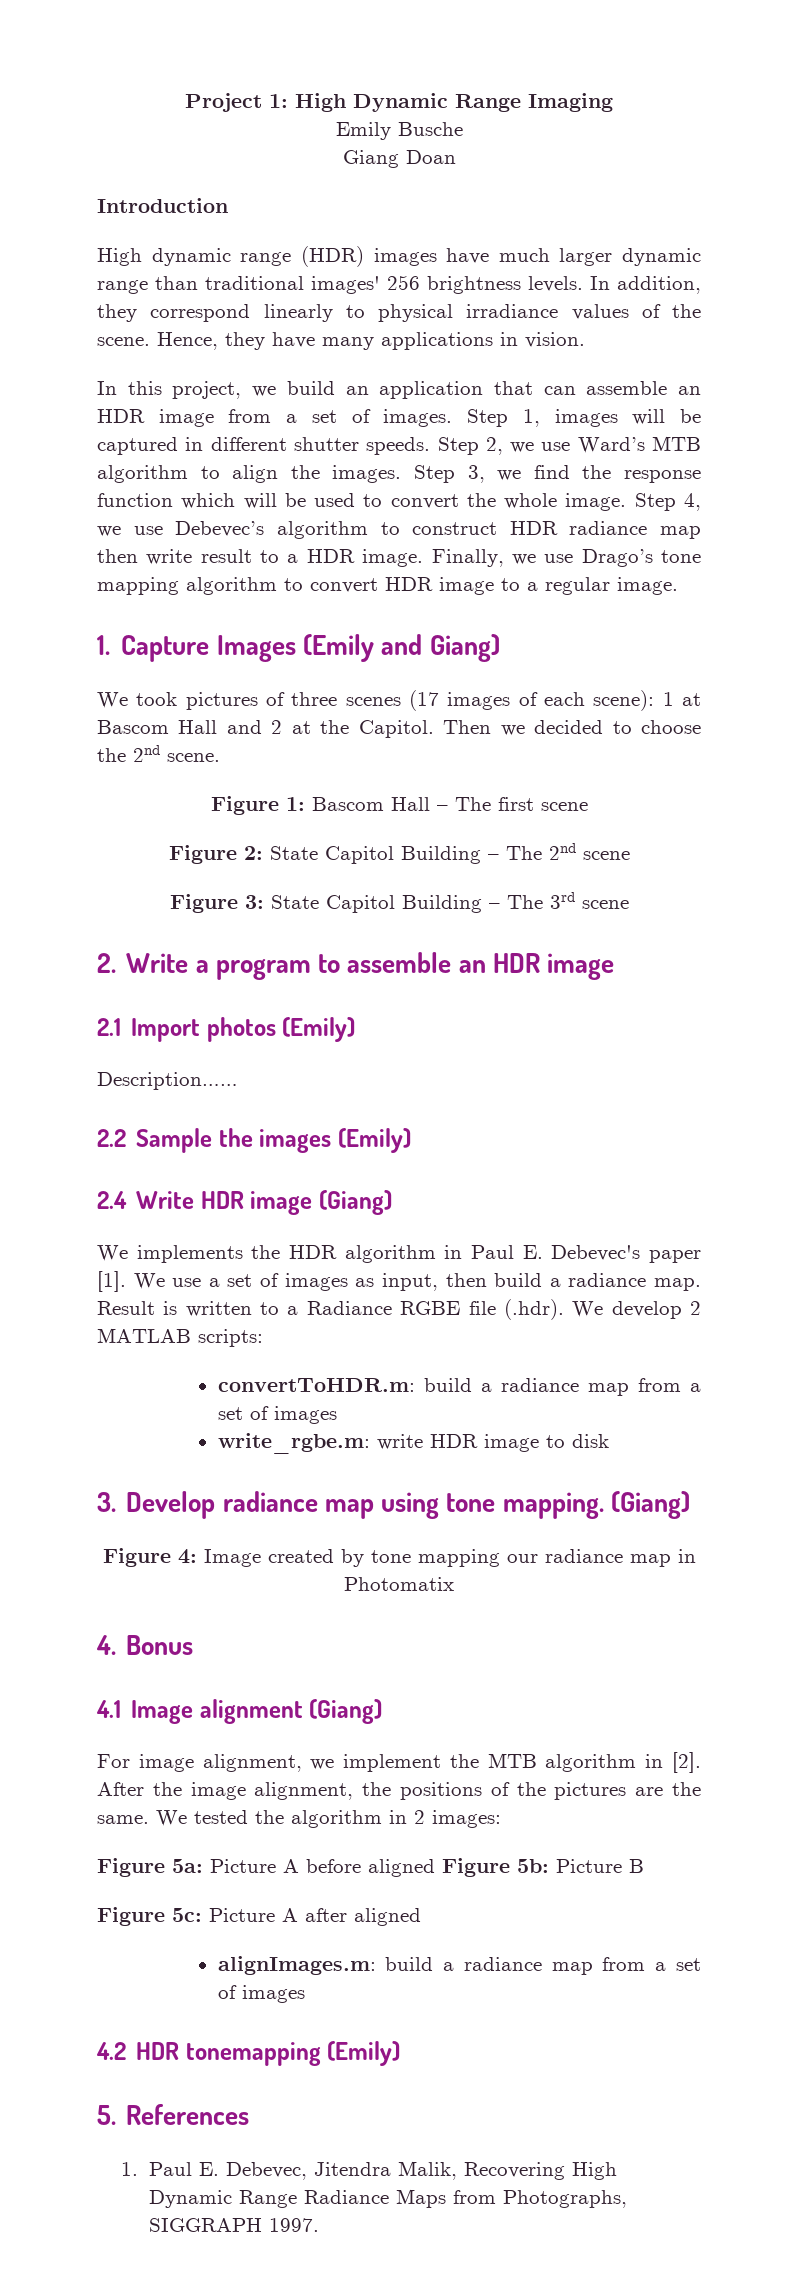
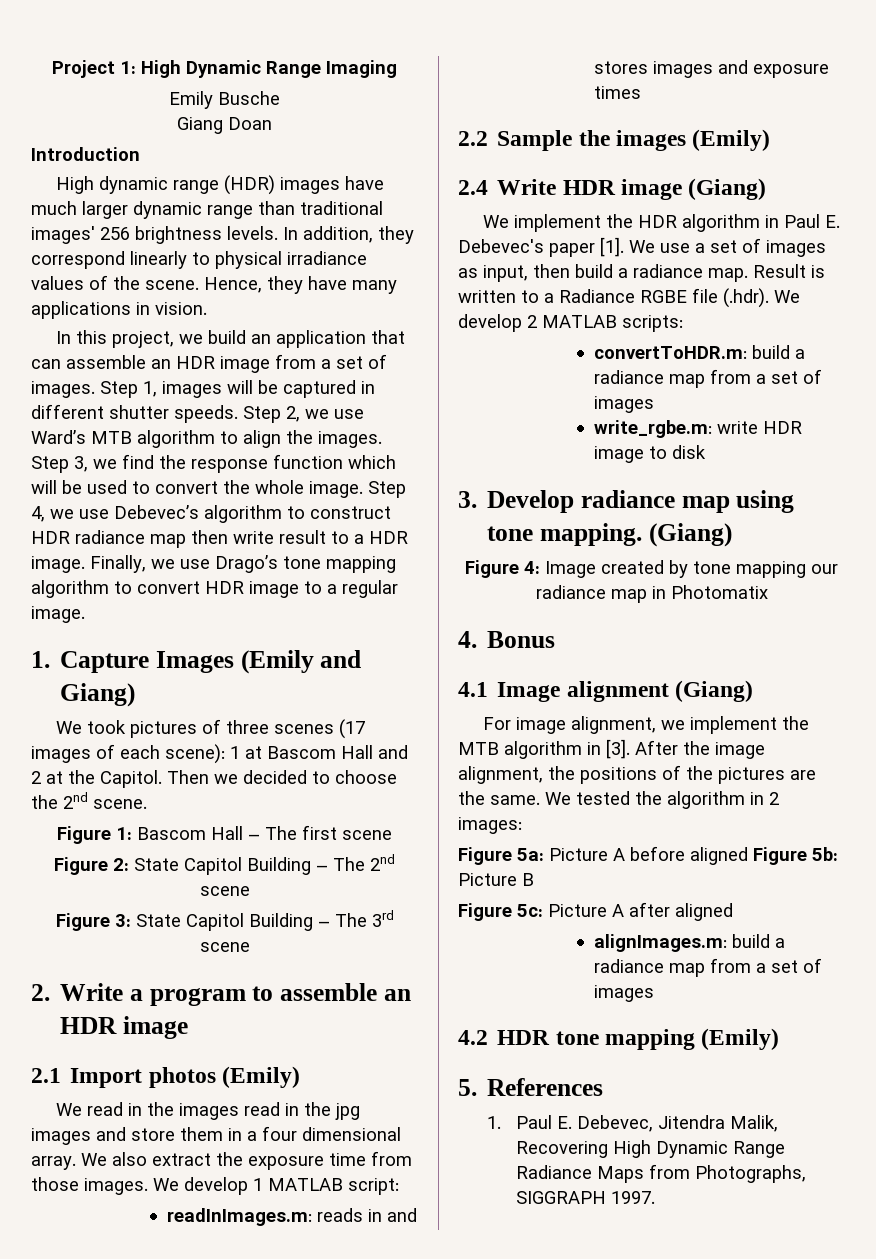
- Description……
+ We read in the images read in the jpg images and store them in a four dimensional array. We also extract the exposure time from those images. We develop 1 MATLAB script:
+ readInImages.m: reads in and stores images and exposure times
- We implements the HDR algorithm in Paul E. Debevec's paper [1].
+ We implement the HDR algorithm in Paul E. Debevec's paper [1].
- For image alignment, we implement the MTB algorithm in [2].
+ For image alignment, we implement the MTB algorithm in [3].
- 4.2 HDR tonemapping (Emily)
+ 4.2 HDR tone mapping (Emily)

